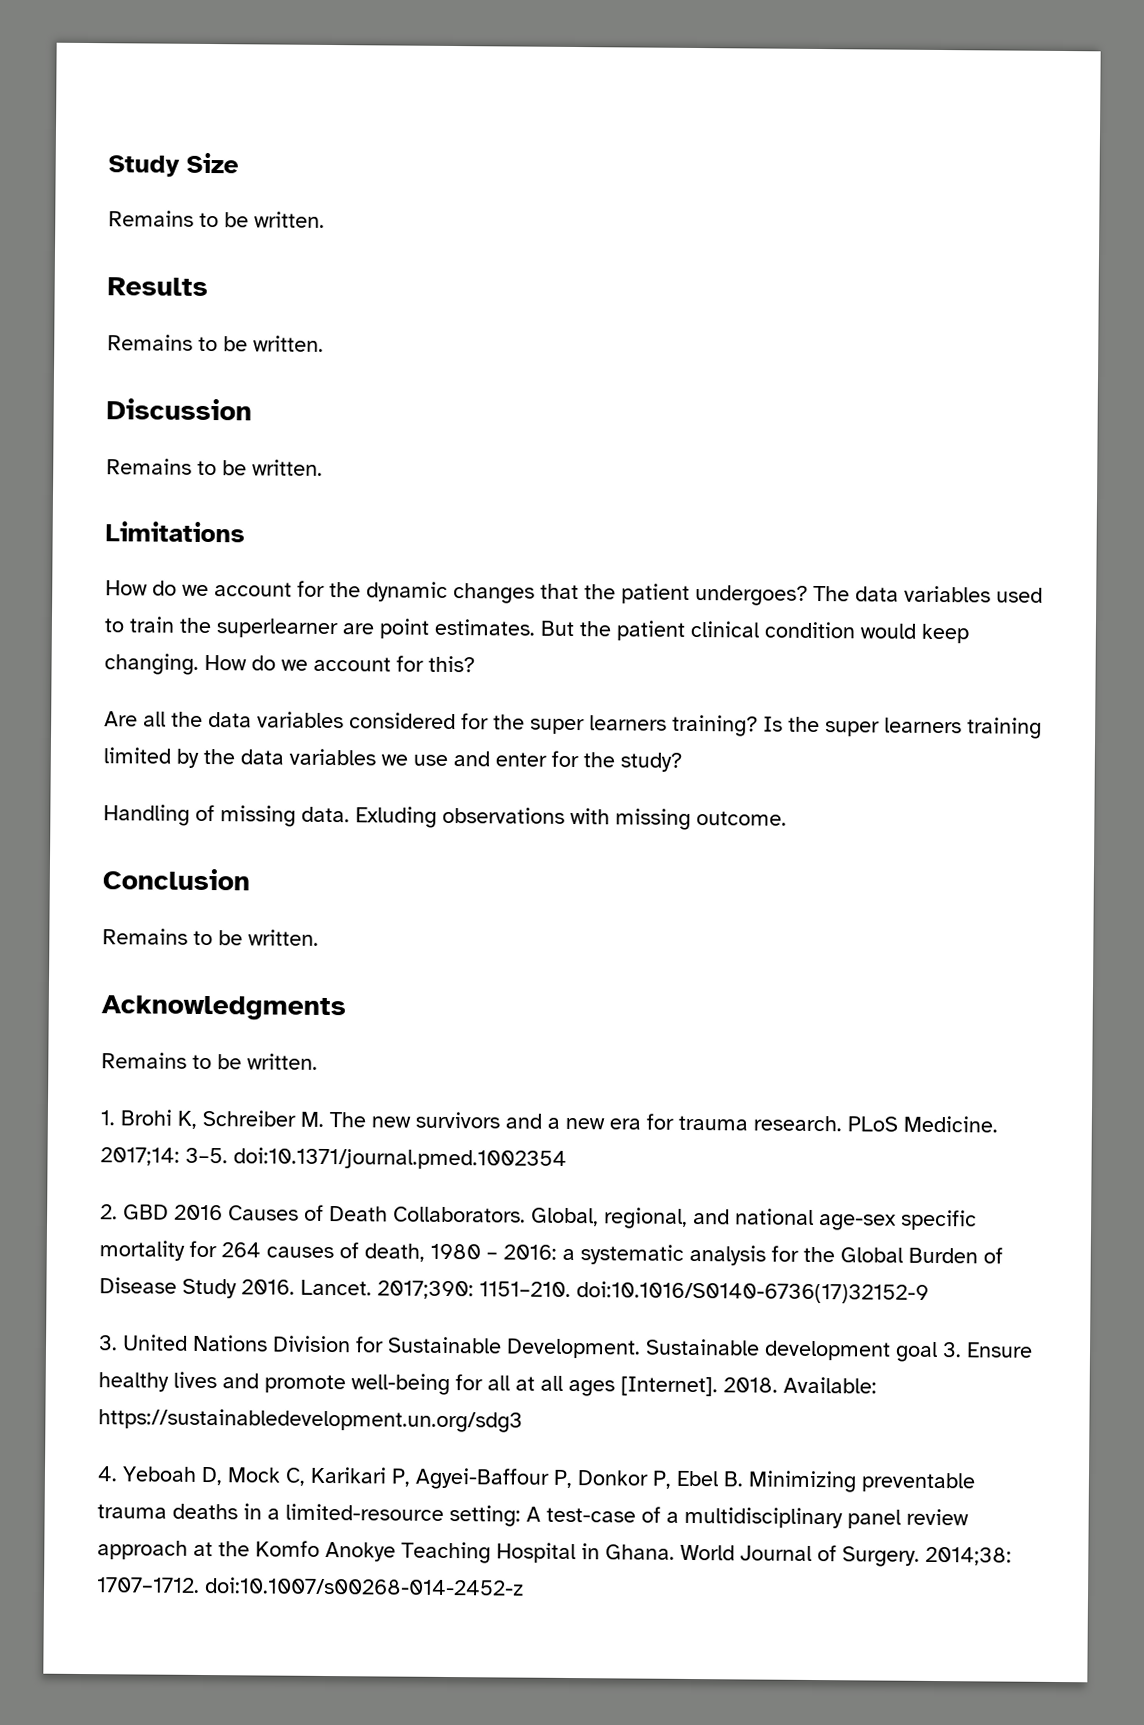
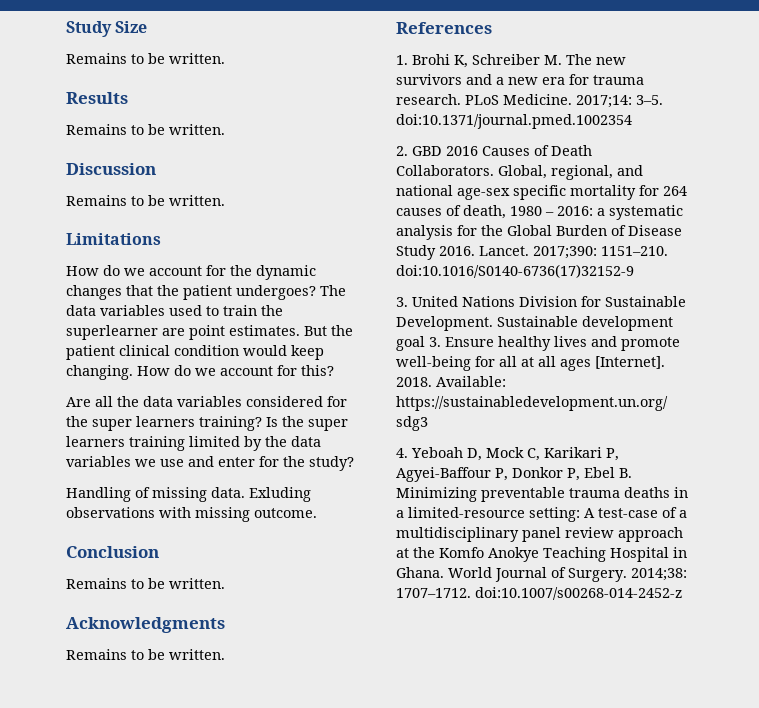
+ References

